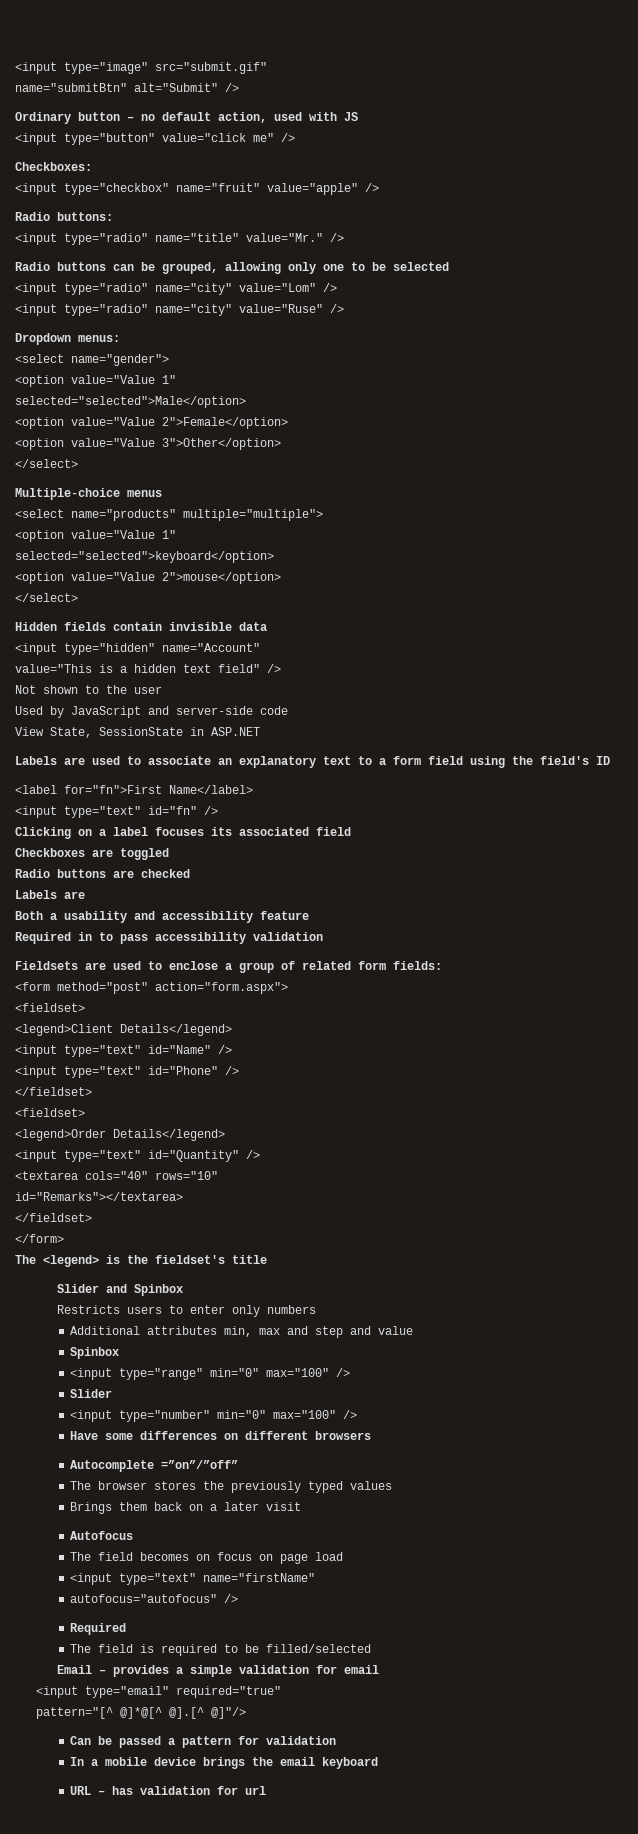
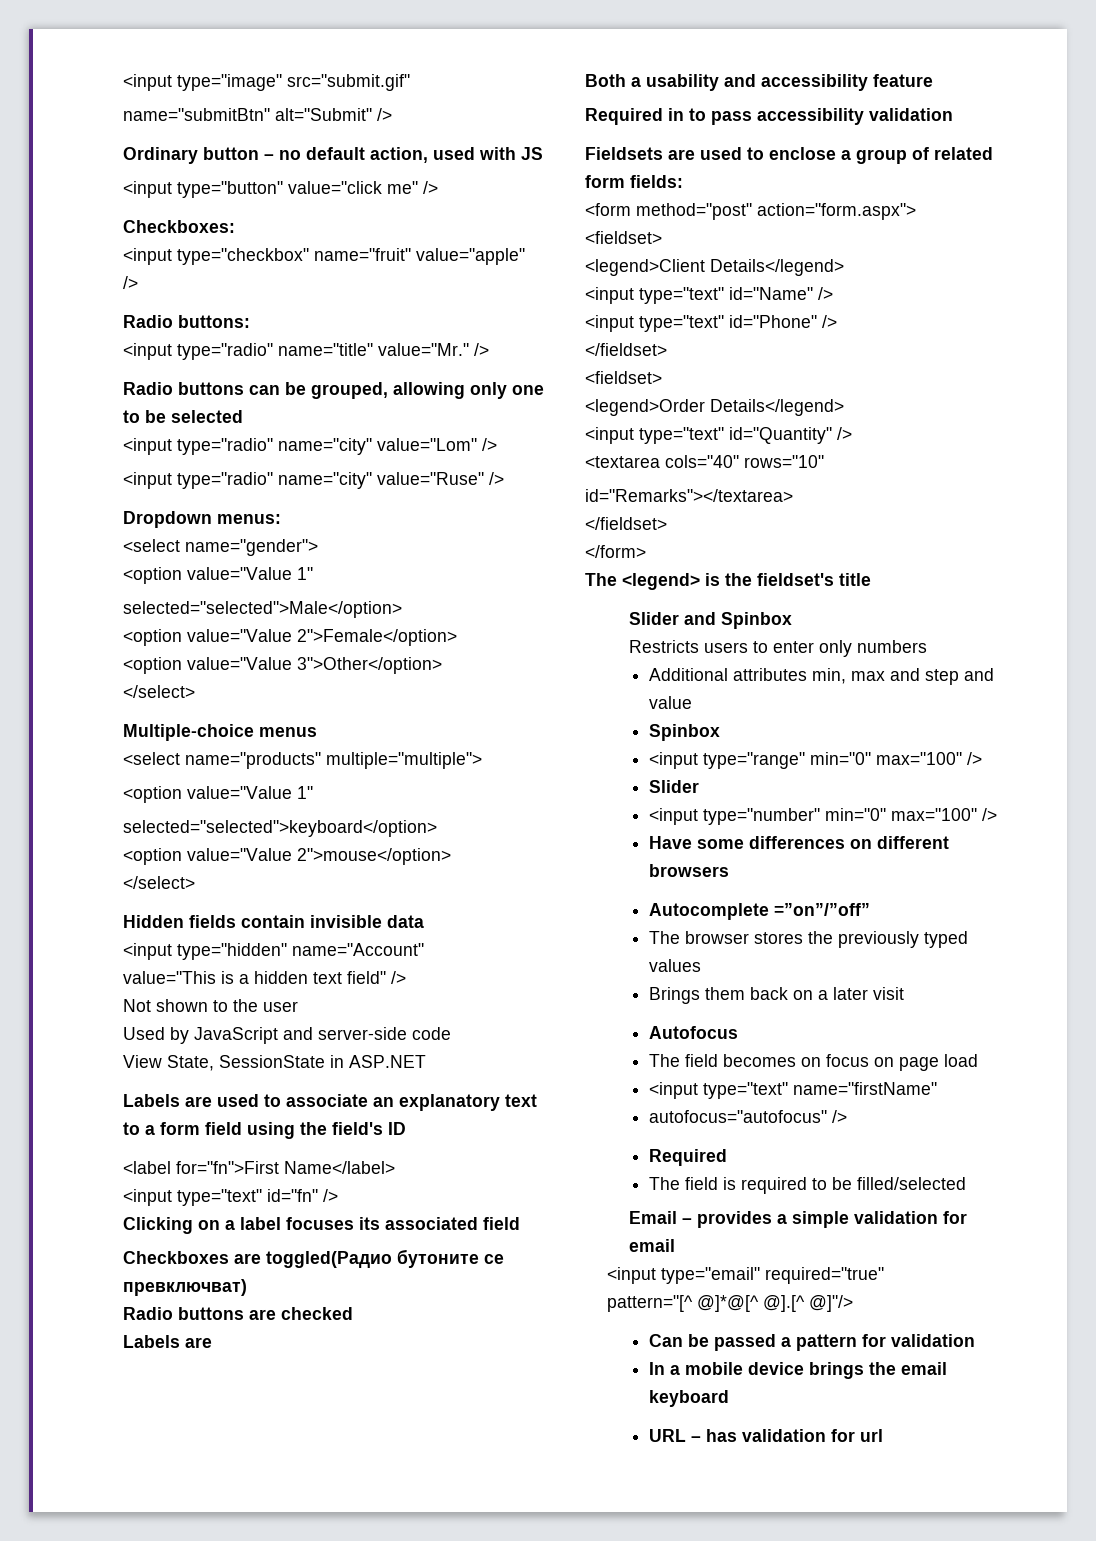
- Checkboxes are toggled
+ Checkboxes are toggled(Радио бутоните се превключват)

